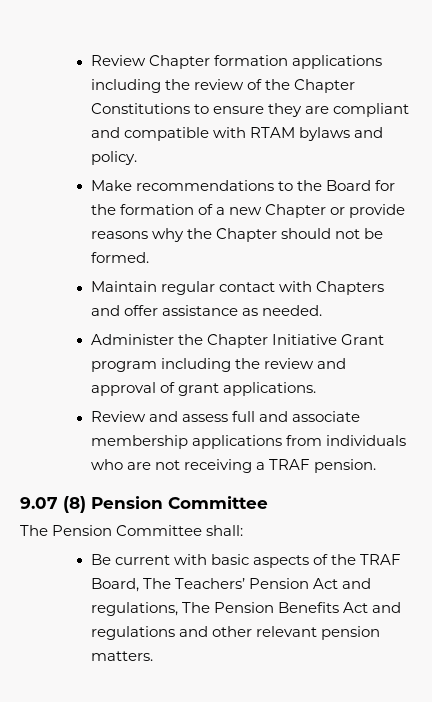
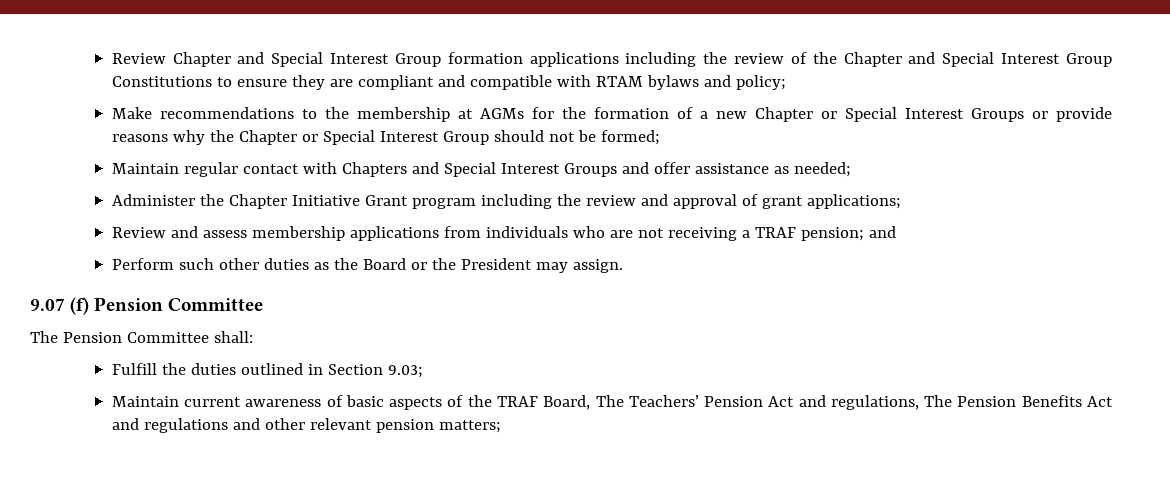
- Review Chapter formation applications including the review of the Chapter Constitutions to ensure they are compliant and compatible with RTAM bylaws and policy.
+ Review Chapter and Special Interest Group formation applications including the review of the Chapter and Special Interest Group Constitutions to ensure they are compliant and compatible with RTAM bylaws and policy;
- Make recommendations to the Board for the formation of a new Chapter or provide reasons why the Chapter should not be formed.
+ Make recommendations to the membership at AGMs for the formation of a new Chapter or Special Interest Groups or provide reasons why the Chapter or Special Interest Group should not be formed;
- Maintain regular contact with Chapters and offer assistance as needed.
+ Maintain regular contact with Chapters and Special Interest Groups and offer assistance as needed;
- Administer the Chapter Initiative Grant program including the review and approval of grant applications.
+ Administer the Chapter Initiative Grant program including the review and approval of grant applications;
- Review and assess full and associate membership applications from individuals who are not receiving a TRAF pension.
+ Review and assess membership applications from individuals who are not receiving a TRAF pension; and
+ Perform such other duties as the Board or the President may assign.
- 9.07 (8) Pension Committee
+ 9.07 (f) Pension Committee
- Be current with basic aspects of the TRAF Board, The Teachers’ Pension Act and regulations, The Pension Benefits Act and regulations and other relevant pension matters.
+ Fulfill the duties outlined in Section 9.03;
+ Maintain current awareness of basic aspects of the TRAF Board, The Teachers’ Pension Act and regulations, The Pension Benefits Act and regulations and other relevant pension matters;

